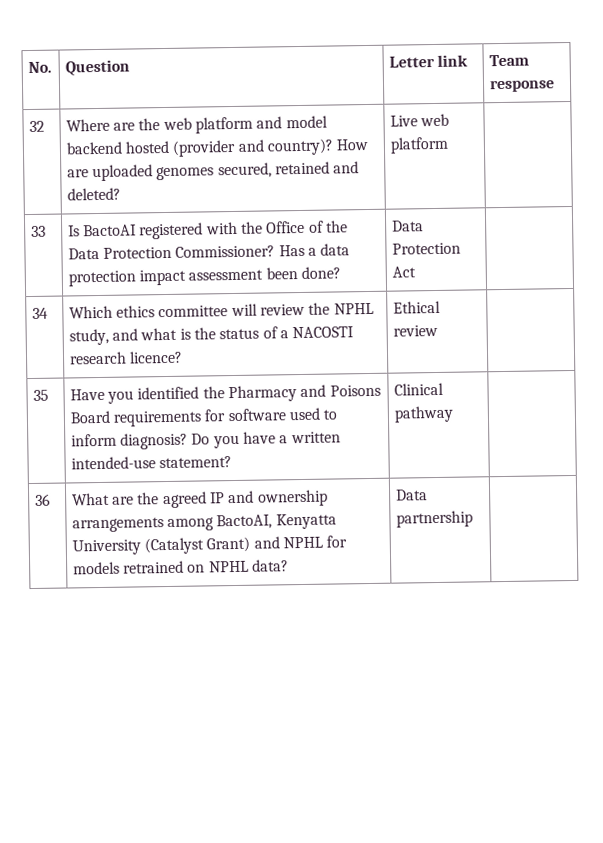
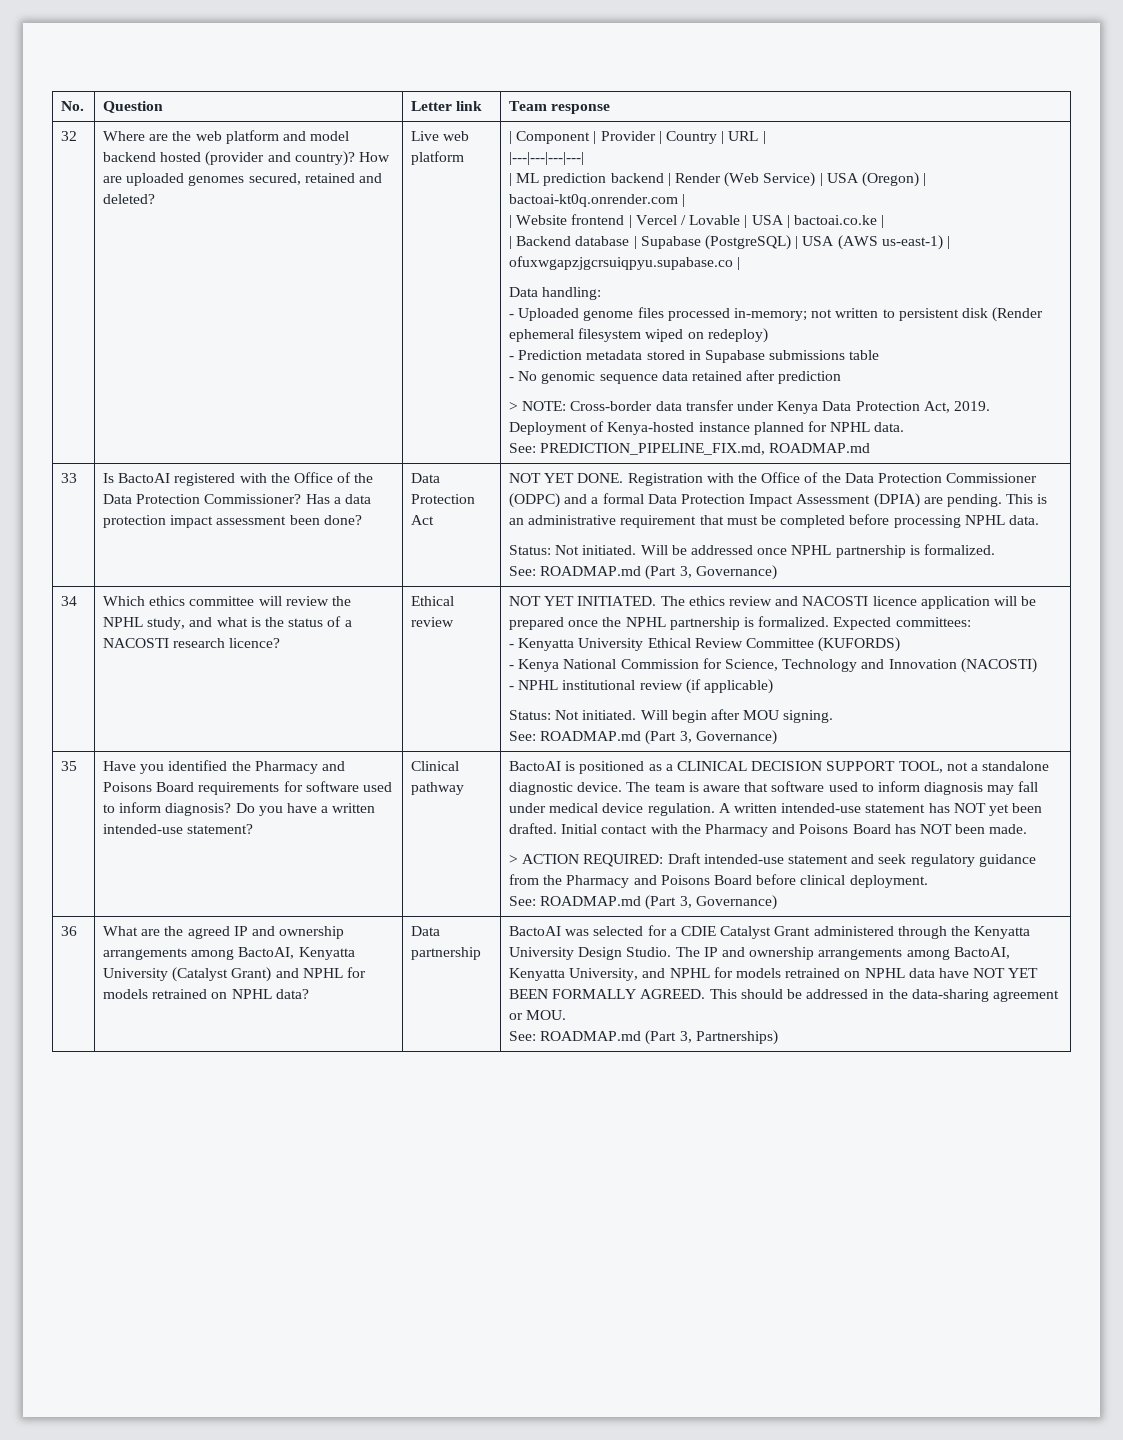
+ | Component | Provider | Country | URL |
+ |---|---|---|---|
+ | ML prediction backend | Render (Web Service) | USA (Oregon) | bactoai-kt0q.onrender.com |
+ | Website frontend | Vercel / Lovable | USA | bactoai.co.ke |
+ | Backend database | Supabase (PostgreSQL) | USA (AWS us-east-1) | ofuxwgapzjgcrsuiqpyu.supabase.co |
+ Data handling:
+ - Uploaded genome files processed in-memory; not written to persistent disk (Render ephemeral filesystem wiped on redeploy)
+ - Prediction metadata stored in Supabase submissions table
+ - No genomic sequence data retained after prediction
+ > NOTE: Cross-border data transfer under Kenya Data Protection Act, 2019. Deployment of Kenya-hosted instance planned for NPHL data.
+ See: PREDICTION_PIPELINE_FIX.md, ROADMAP.md
+ NOT YET DONE. Registration with the Office of the Data Protection Commissioner (ODPC) and a formal Data Protection Impact Assessment (DPIA) are pending. This is an administrative requirement that must be completed before processing NPHL data.
+ Status: Not initiated. Will be addressed once NPHL partnership is formalized.
+ See: ROADMAP.md (Part 3, Governance)
+ NOT YET INITIATED. The ethics review and NACOSTI licence application will be prepared once the NPHL partnership is formalized. Expected committees:
+ - Kenyatta University Ethical Review Committee (KUFORDS)
+ - Kenya National Commission for Science, Technology and Innovation (NACOSTI)
+ - NPHL institutional review (if applicable)
+ Status: Not initiated. Will begin after MOU signing.
+ See: ROADMAP.md (Part 3, Governance)
+ BactoAI is positioned as a CLINICAL DECISION SUPPORT TOOL, not a standalone diagnostic device. The team is aware that software used to inform diagnosis may fall under medical device regulation. A written intended-use statement has NOT yet been drafted. Initial contact with the Pharmacy and Poisons Board has NOT been made.
+ > ACTION REQUIRED: Draft intended-use statement and seek regulatory guidance from the Pharmacy and Poisons Board before clinical deployment.
+ See: ROADMAP.md (Part 3, Governance)
+ BactoAI was selected for a CDIE Catalyst Grant administered through the Kenyatta University Design Studio. The IP and ownership arrangements among BactoAI, Kenyatta University, and NPHL for models retrained on NPHL data have NOT YET BEEN FORMALLY AGREED. This should be addressed in the data-sharing agreement or MOU.
+ See: ROADMAP.md (Part 3, Partnerships)

